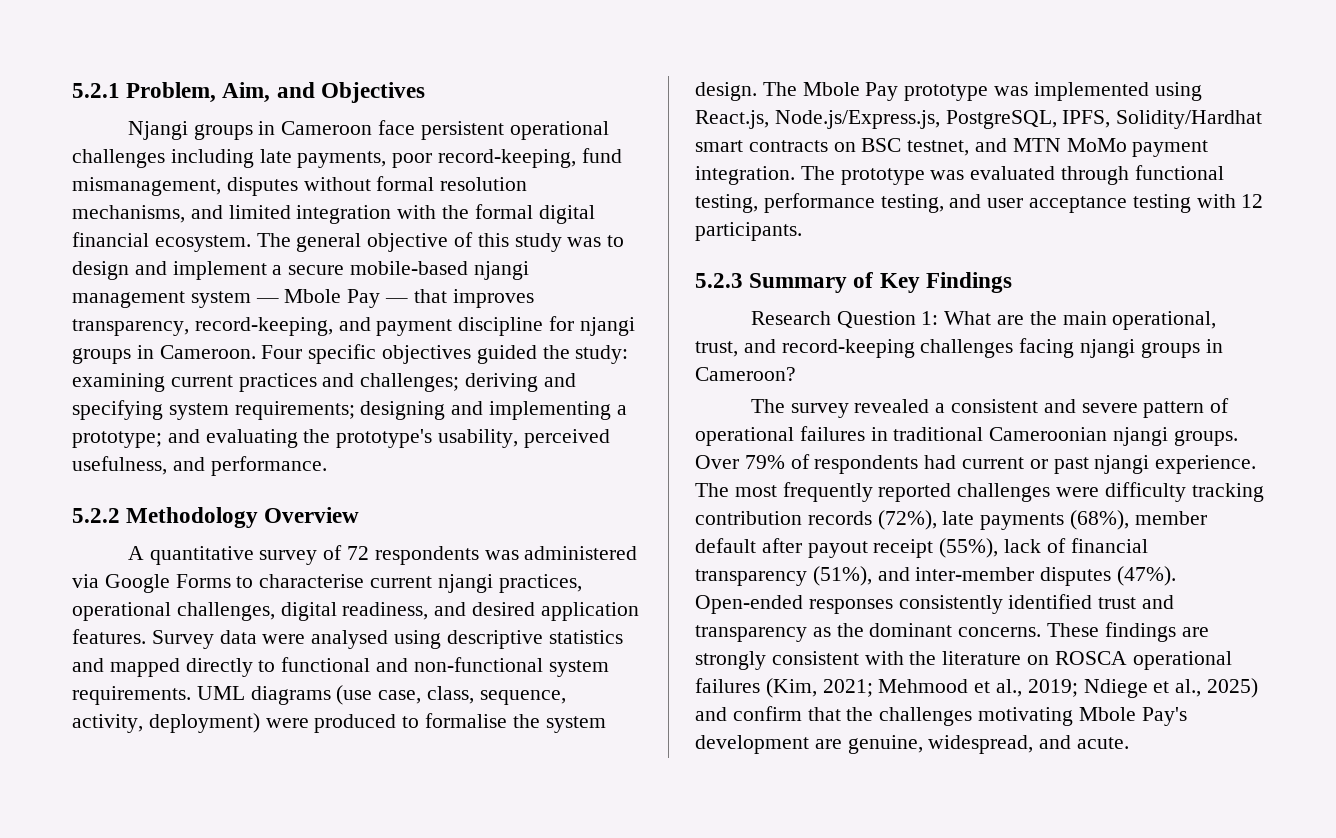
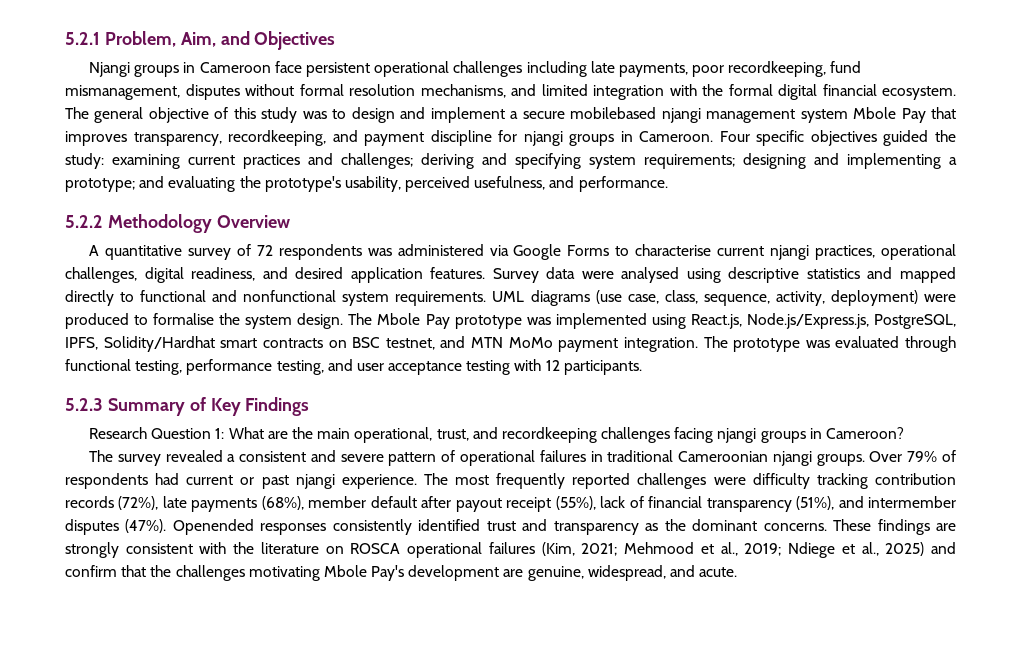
- Njangi groups in Cameroon face persistent operational challenges including late payments, poor record-keeping, fund mismanagement, disputes without formal resolution mechanisms, and limited integration with the formal digital financial ecosystem.
+ Njangi groups in Cameroon face persistent operational challenges including late payments, poor recordkeeping, fund mismanagement, disputes without formal resolution mechanisms, and limited integration with the formal digital financial ecosystem.
- The general objective of this study was to design and implement a secure mobile-based njangi management system — Mbole Pay — that improves transparency, record-keeping, and payment discipline for njangi groups in Cameroon.
+ The general objective of this study was to design and implement a secure mobilebased njangi management system Mbole Pay that improves transparency, recordkeeping, and payment discipline for njangi groups in Cameroon.
- Survey data were analysed using descriptive statistics and mapped directly to functional and non-functional system requirements.
+ Survey data were analysed using descriptive statistics and mapped directly to functional and nonfunctional system requirements.
- Research Question 1: What are the main operational, trust, and record-keeping challenges facing njangi groups in Cameroon?
+ Research Question 1: What are the main operational, trust, and recordkeeping challenges facing njangi groups in Cameroon?
- The most frequently reported challenges were difficulty tracking contribution records (72%), late payments (68%), member default after payout receipt (55%), lack of financial transparency (51%), and inter-member disputes (47%).
+ The most frequently reported challenges were difficulty tracking contribution records (72%), late payments (68%), member default after payout receipt (55%), lack of financial transparency (51%), and intermember disputes (47%).
- Open-ended responses consistently identified trust and transparency as the dominant concerns.
+ Openended responses consistently identified trust and transparency as the dominant concerns.

